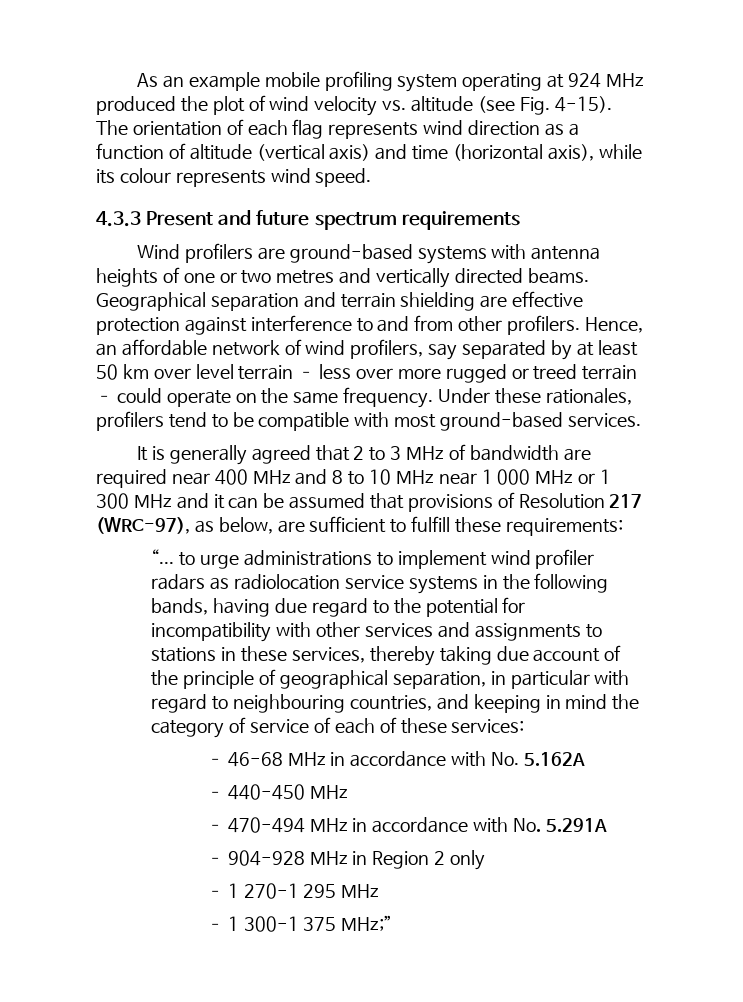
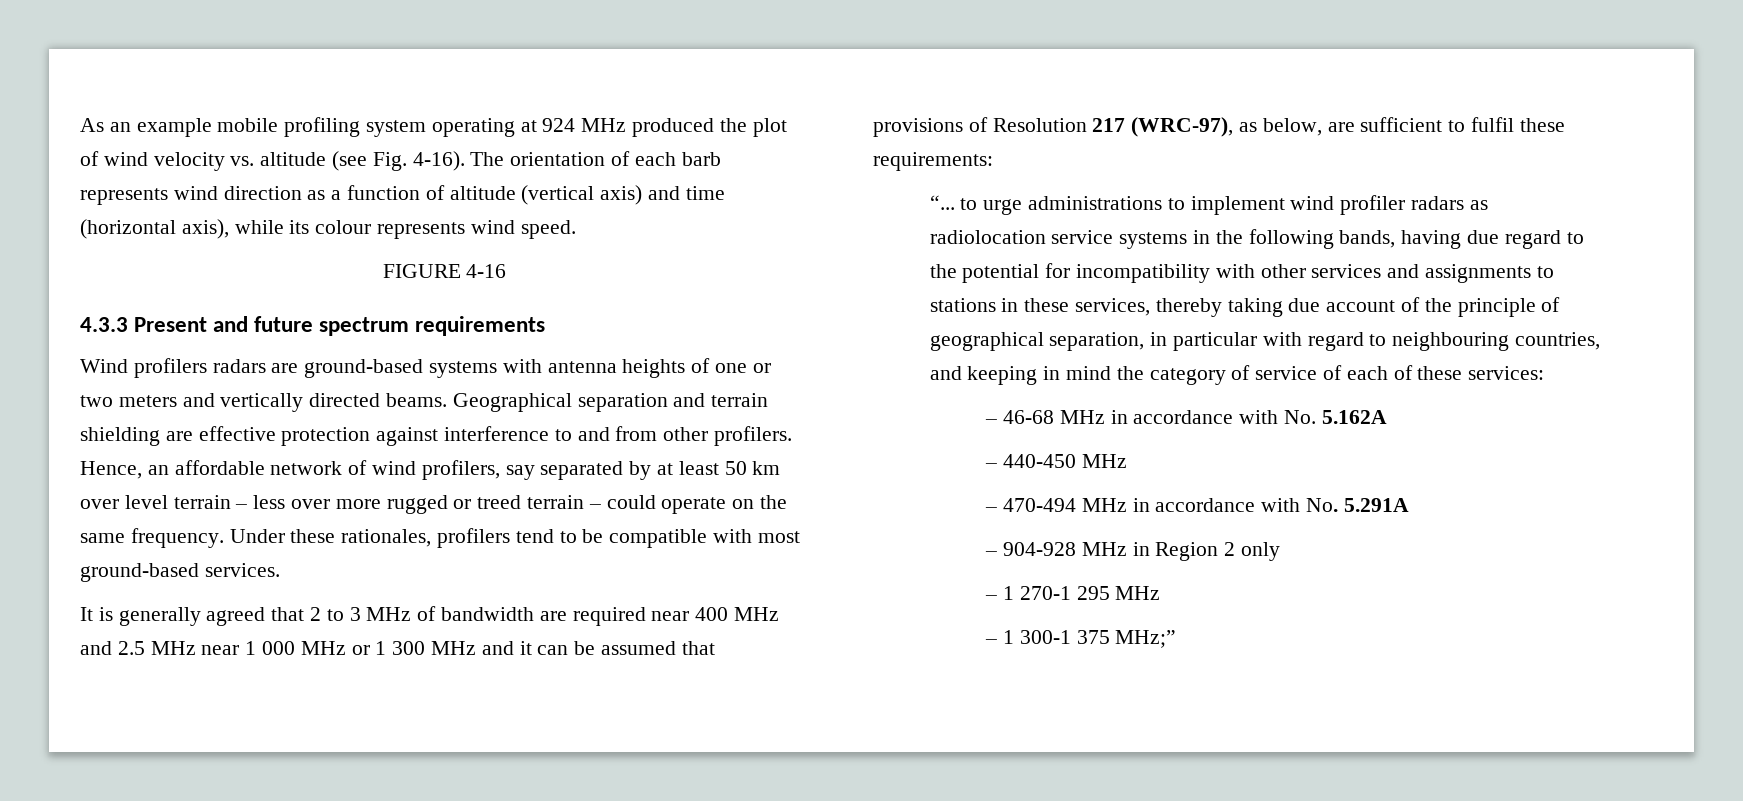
- As an example mobile profiling system operating at 924 MHz produced the plot of wind velocity vs. altitude (see Fig. 4-15).
+ As an example mobile profiling system operating at 924 MHz produced the plot of wind velocity vs. altitude (see Fig. 4-16).
- The orientation of each flag represents wind direction as a function of altitude (vertical axis) and time (horizontal axis), while its colour represents wind speed.
+ The orientation of each barb represents wind direction as a function of altitude (vertical axis) and time (horizontal axis), while its colour represents wind speed.
+ FIGURE 4-16
- Wind profilers are ground-based systems with antenna heights of one or two metres and vertically directed beams.
+ Wind profilers radars are ground-based systems with antenna heights of one or two meters and vertically directed beams.
- It is generally agreed that 2 to 3 MHz of bandwidth are required near 400 MHz and 8 to 10 MHz near 1 000 MHz or 1 300 MHz and it can be assumed that provisions of Resolution 217 (WRC-97), as below, are sufficient to fulfill these requirements:
+ It is generally agreed that 2 to 3 MHz of bandwidth are required near 400 MHz and 2.5 MHz near 1 000 MHz or 1 300 MHz and it can be assumed that provisions of Resolution 217 (WRC-97), as below, are sufficient to fulfil these requirements:

